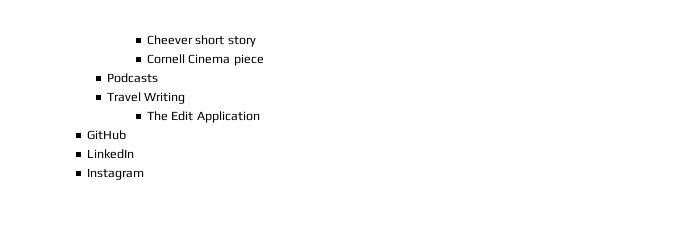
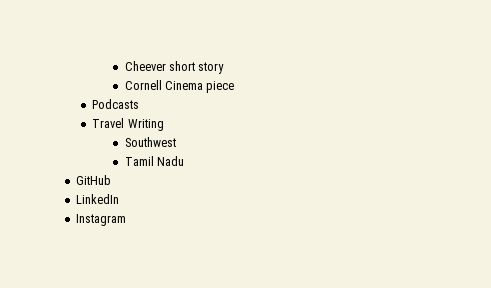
- The Edit Application
+ Southwest
+ Tamil Nadu

